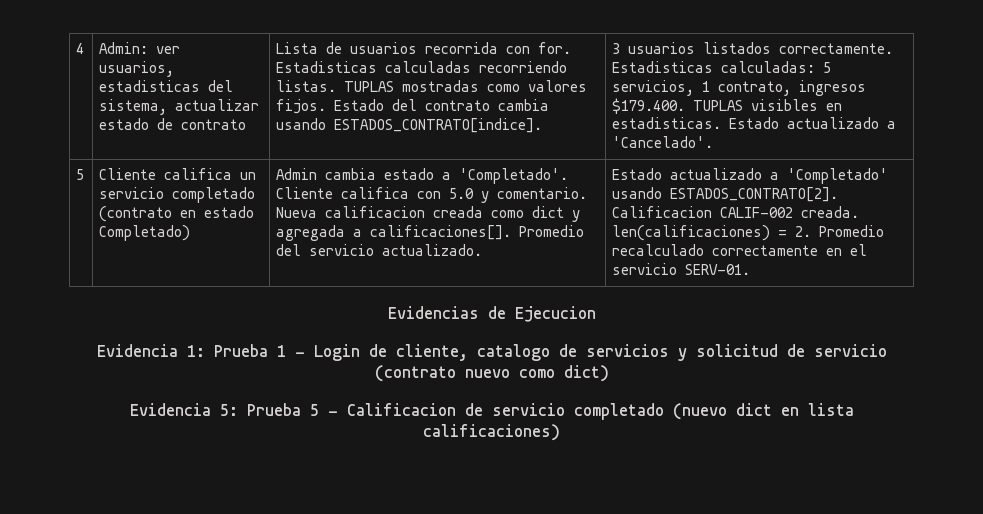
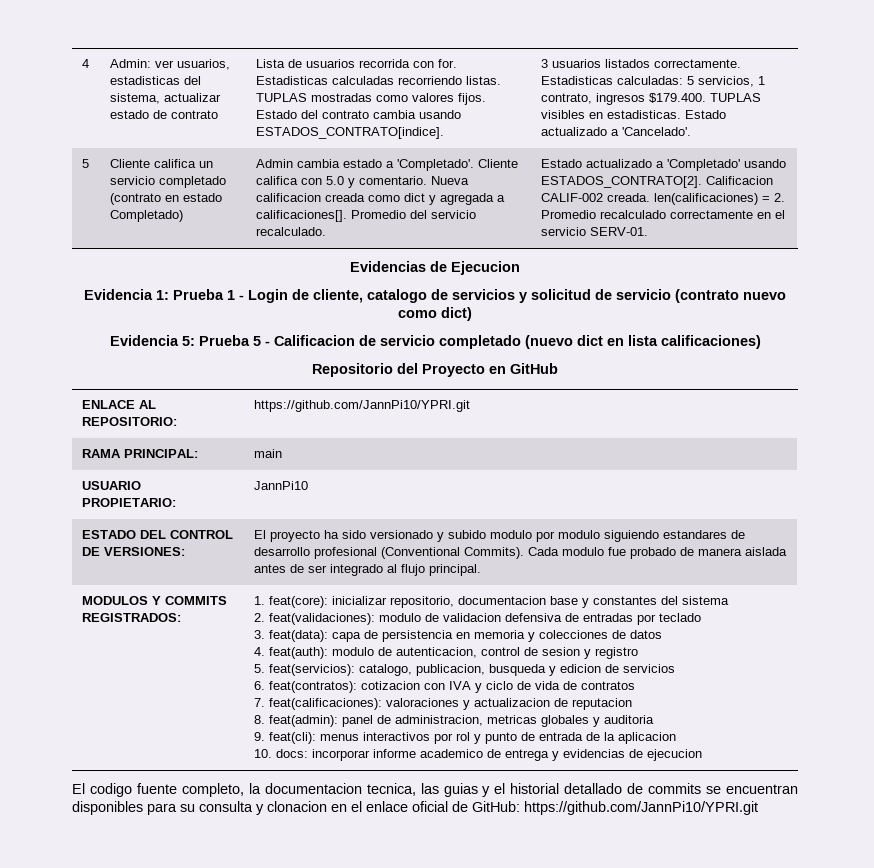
- Promedio del servicio actualizado.
+ Promedio del servicio recalculado.
+ Repositorio del Proyecto en GitHub
+ ENLACE AL REPOSITORIO: | https://github.com/JannPi10/YPRI.git
+ RAMA PRINCIPAL: | main
+ USUARIO PROPIETARIO: | JannPi10
+ ESTADO DEL CONTROL DE VERSIONES: | El proyecto ha sido versionado y subido modulo por modulo siguiendo estandares de desarrollo profesional (Conventional Commits). Cada modulo fue probado de manera aislada antes de ser integrado al flujo principal.
+ MODULOS Y COMMITS REGISTRADOS: | 1. feat(core): inicializar repositorio, documentacion base y constantes del sistema
+ 2. feat(validaciones): modulo de validacion defensiva de entradas por teclado
+ 3. feat(data): capa de persistencia en memoria y colecciones de datos
+ 4. feat(auth): modulo de autenticacion, control de sesion y registro
+ 5. feat(servicios): catalogo, publicacion, busqueda y edicion de servicios
+ 6. feat(contratos): cotizacion con IVA y ciclo de vida de contratos
+ 7. feat(calificaciones): valoraciones y actualizacion de reputacion
+ 8. feat(admin): panel de administracion, metricas globales y auditoria
+ 9. feat(cli): menus interactivos por rol y punto de entrada de la aplicacion
+ 10. docs: incorporar informe academico de entrega y evidencias de ejecucion
+ El codigo fuente completo, la documentacion tecnica, las guias y el historial detallado de commits se encuentran disponibles para su consulta y clonacion en el enlace oficial de GitHub: https://github.com/JannPi10/YPRI.git

